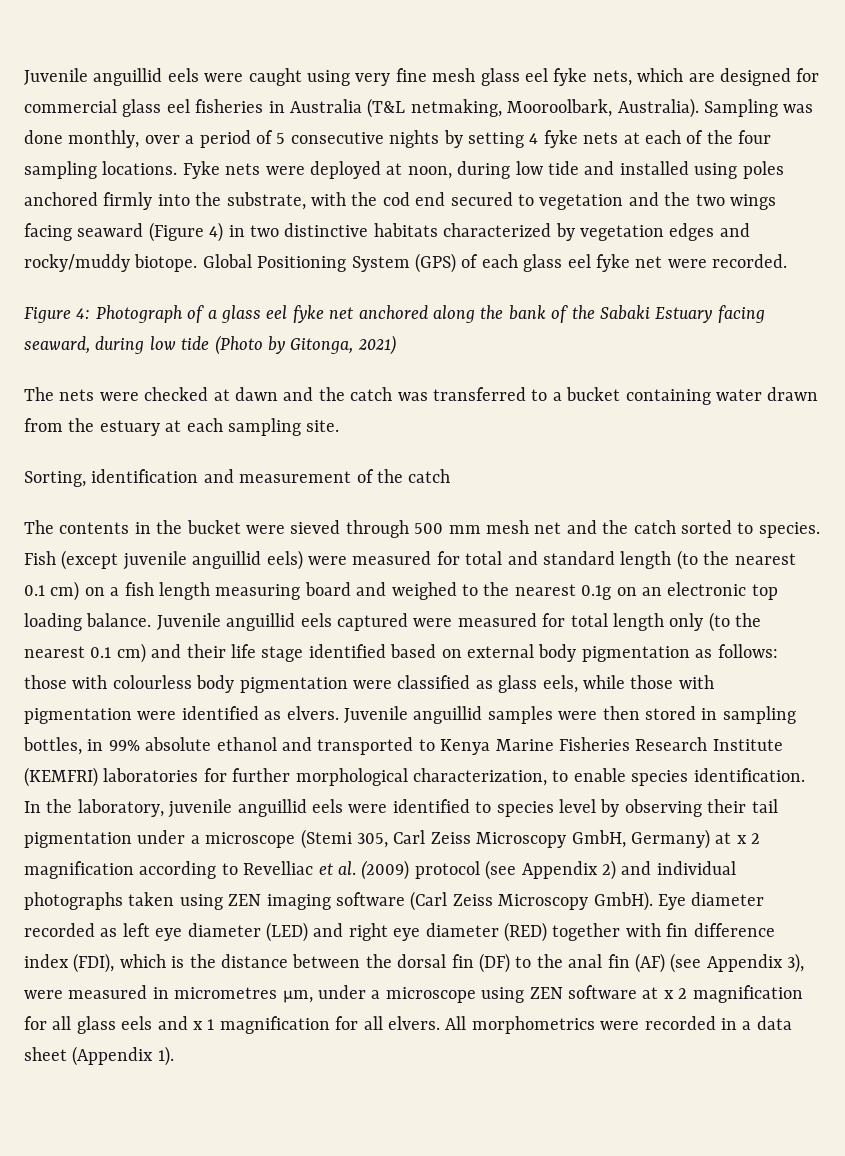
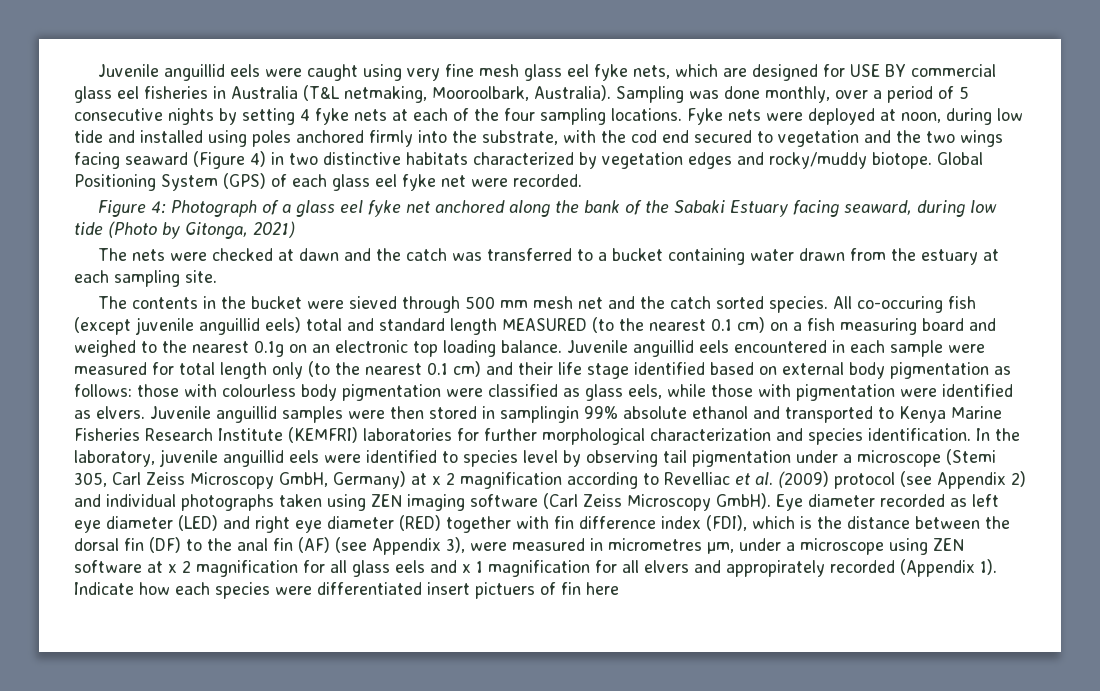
- Juvenile anguillid eels were caught using very fine mesh glass eel fyke nets, which are designed for commercial glass eel fisheries in Australia (T&L netmaking, Mooroolbark, Australia).
+ Juvenile anguillid eels were caught using very fine mesh glass eel fyke nets, which are designed for USE BY commercial glass eel fisheries in Australia (T&L netmaking, Mooroolbark, Australia).
- Sorting, identification and measurement of the catch
- The contents in the bucket were sieved through 500 mm mesh net and the catch sorted to species. Fish (except juvenile anguillid eels) were measured for total and standard length (to the nearest 0.1 cm) on a fish length measuring board and weighed to the nearest 0.1g on an electronic top loading balance.
+ The contents in the bucket were sieved through 500 mm mesh net and the catch sorted species. All co-occuring fish (except juvenile anguillid eels) total and standard length MEASURED (to the nearest 0.1 cm) on a fish measuring board and weighed to the nearest 0.1g on an electronic top loading balance.
- Juvenile anguillid eels captured were measured for total length only (to the nearest 0.1 cm) and their life stage identified based on external body pigmentation as follows: those with colourless body pigmentation were classified as glass eels, while those with pigmentation were identified as elvers.
+ Juvenile anguillid eels encountered in each sample were measured for total length only (to the nearest 0.1 cm) and their life stage identified based on external body pigmentation as follows: those with colourless body pigmentation were classified as glass eels, while those with pigmentation were identified as elvers.
- Juvenile anguillid samples were then stored in sampling bottles, in 99% absolute ethanol and transported to Kenya Marine Fisheries Research Institute (KEMFRI) laboratories for further morphological characterization, to enable species identification.
+ Juvenile anguillid samples were then stored in samplingin 99% absolute ethanol and transported to Kenya Marine Fisheries Research Institute (KEMFRI) laboratories for further morphological characterization and species identification.
- In the laboratory, juvenile anguillid eels were identified to species level by observing their tail pigmentation under a microscope (Stemi 305, Carl Zeiss Microscopy GmbH, Germany) at x 2 magnification according to Revelliac et al. (2009) protocol (see Appendix 2) and individual photographs taken using ZEN imaging software (Carl Zeiss Microscopy GmbH).
+ In the laboratory, juvenile anguillid eels were identified to species level by observing tail pigmentation under a microscope (Stemi 305, Carl Zeiss Microscopy GmbH, Germany) at x 2 magnification according to Revelliac et al. (2009) protocol (see Appendix 2) and individual photographs taken using ZEN imaging software (Carl Zeiss Microscopy GmbH).
- Eye diameter recorded as left eye diameter (LED) and right eye diameter (RED) together with fin difference index (FDI), which is the distance between the dorsal fin (DF) to the anal fin (AF) (see Appendix 3), were measured in micrometres µm, under a microscope using ZEN software at x 2 magnification for all glass eels and x 1 magnification for all elvers. All morphometrics were recorded in a data sheet (Appendix 1).
+ Eye diameter recorded as left eye diameter (LED) and right eye diameter (RED) together with fin difference index (FDI), which is the distance between the dorsal fin (DF) to the anal fin (AF) (see Appendix 3), were measured in micrometres µm, under a microscope using ZEN software at x 2 magnification for all glass eels and x 1 magnification for all elvers and appropirately recorded (Appendix 1). Indicate how each species were differentiated insert pictuers of fin here

